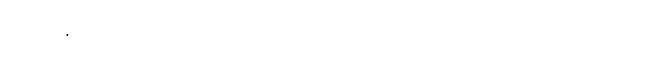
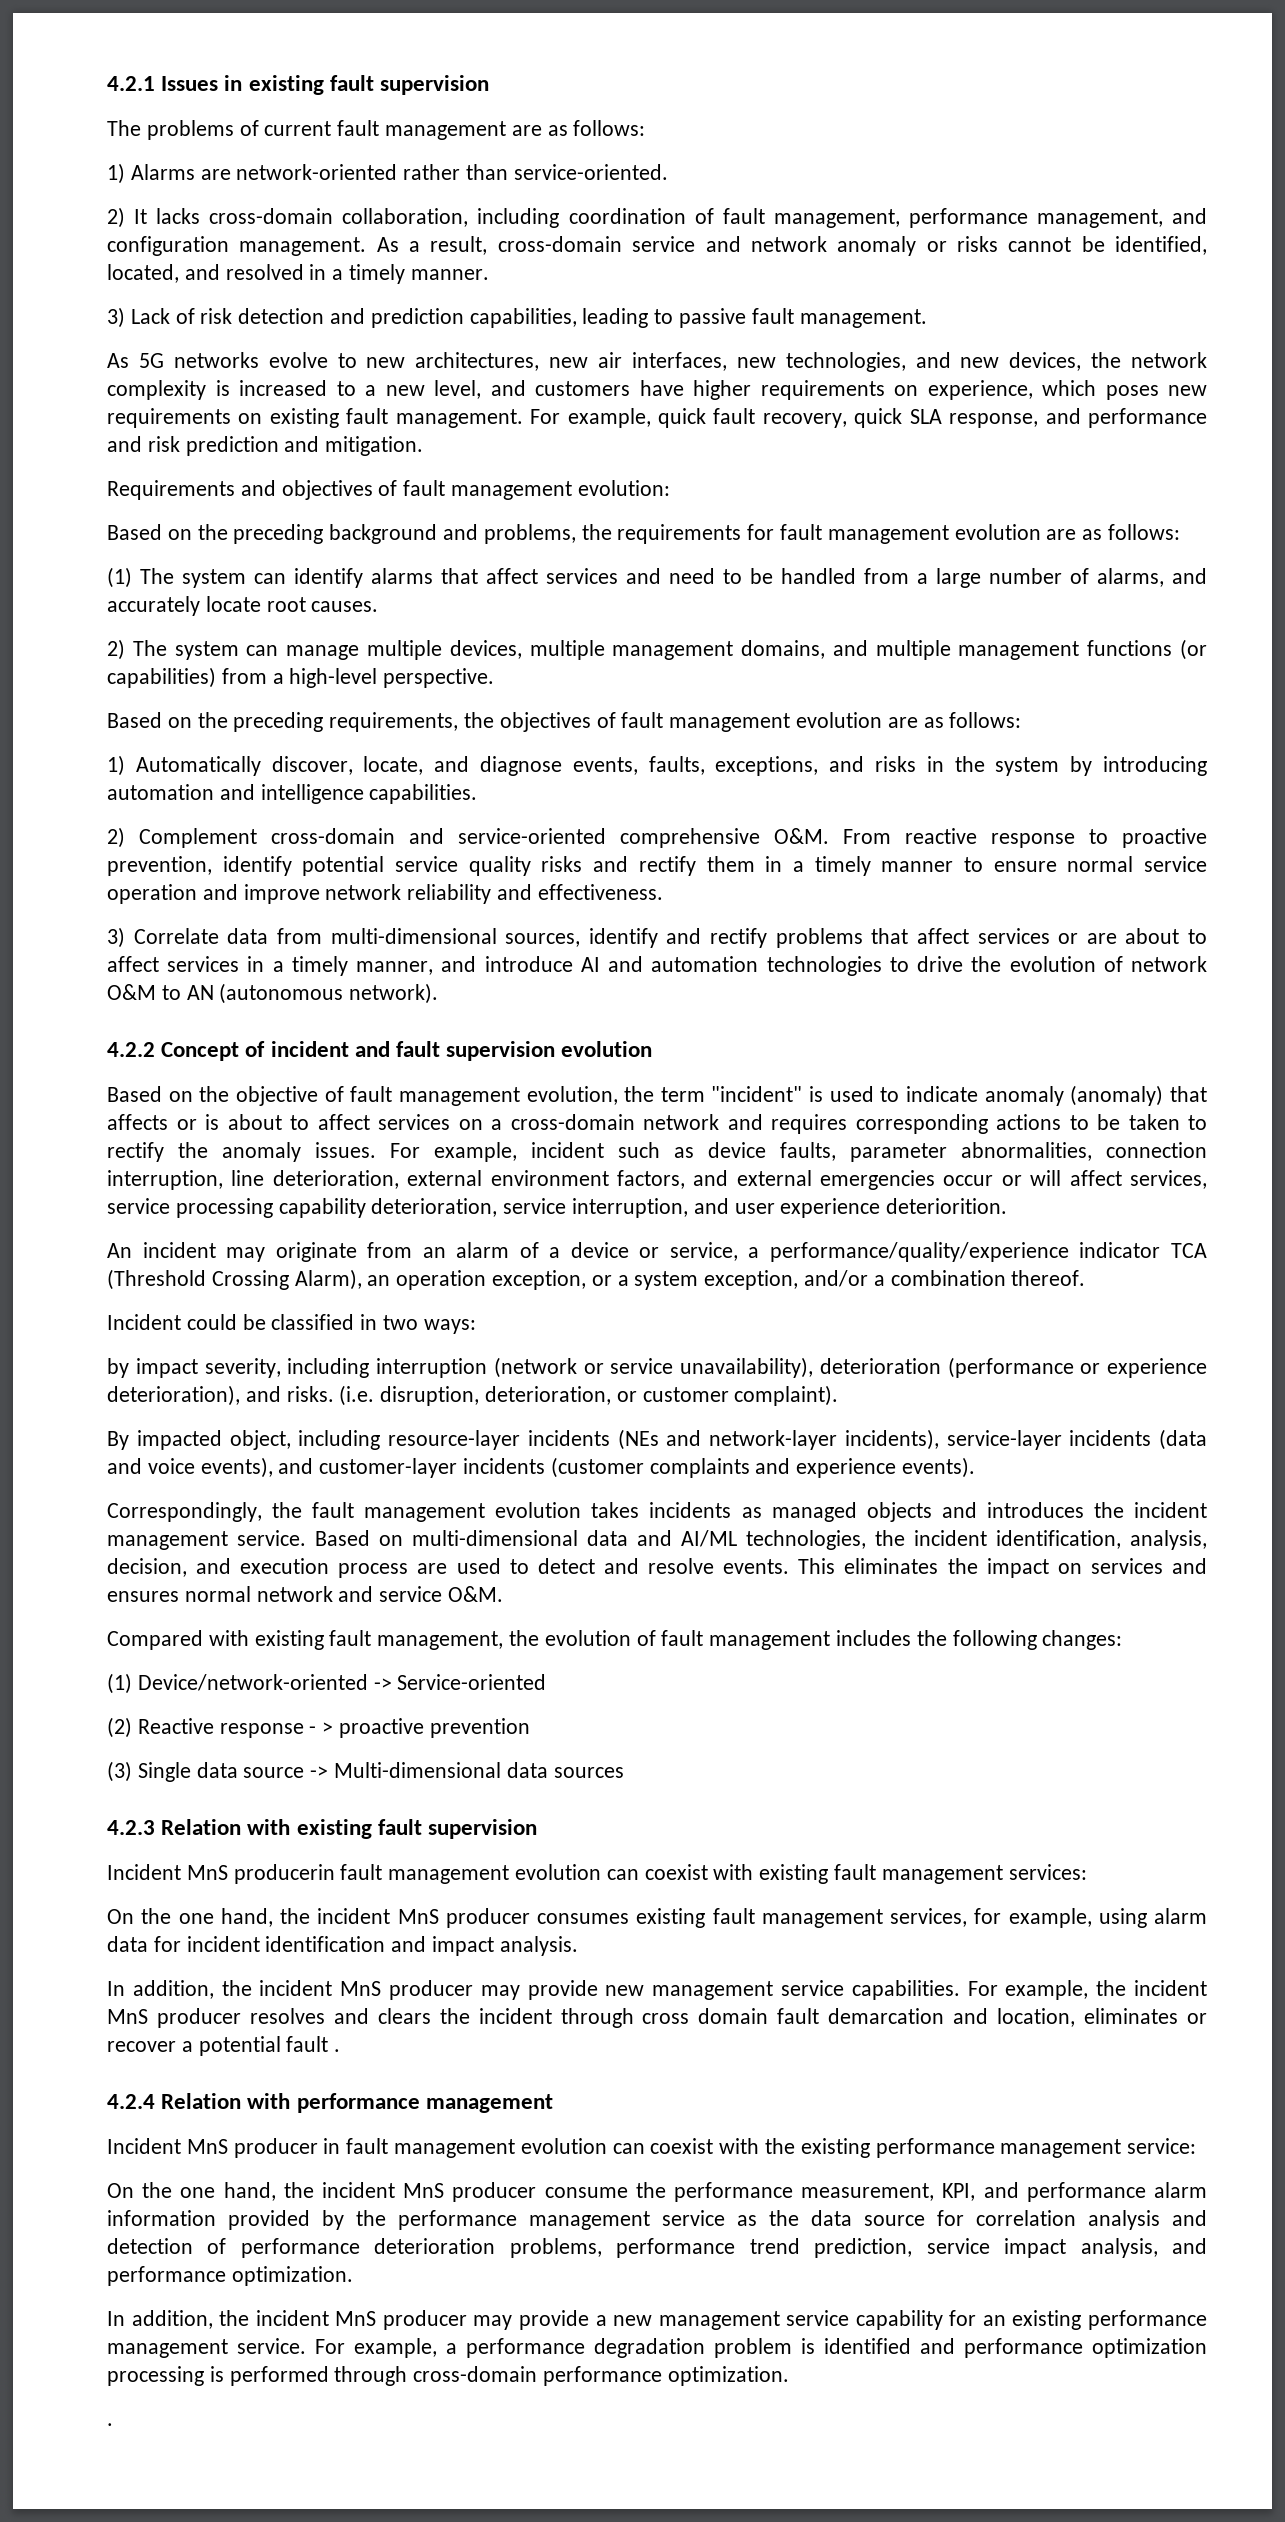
+ 4.2.1 Issues in existing fault supervision
+ The problems of current fault management are as follows:
+ 1) Alarms are network-oriented rather than service-oriented.
+ 2) It lacks cross-domain collaboration, including coordination of fault management, performance management, and configuration management. As a result, cross-domain service and network anomaly or risks cannot be identified, located, and resolved in a timely manner.
+ 3) Lack of risk detection and prediction capabilities, leading to passive fault management.
+ As 5G networks evolve to new architectures, new air interfaces, new technologies, and new devices, the network complexity is increased to a new level, and customers have higher requirements on experience, which poses new requirements on existing fault management. For example, quick fault recovery, quick SLA response, and performance and risk prediction and mitigation.
+ Requirements and objectives of fault management evolution:
+ Based on the preceding background and problems, the requirements for fault management evolution are as follows:
+ (1) The system can identify alarms that affect services and need to be handled from a large number of alarms, and accurately locate root causes.
+ 2) The system can manage multiple devices, multiple management domains, and multiple management functions (or capabilities) from a high-level perspective.
+ Based on the preceding requirements, the objectives of fault management evolution are as follows:
+ 1) Automatically discover, locate, and diagnose events, faults, exceptions, and risks in the system by introducing automation and intelligence capabilities.
+ 2) Complement cross-domain and service-oriented comprehensive O&M. From reactive response to proactive prevention, identify potential service quality risks and rectify them in a timely manner to ensure normal service operation and improve network reliability and effectiveness.
+ 3) Correlate data from multi-dimensional sources, identify and rectify problems that affect services or are about to affect services in a timely manner, and introduce AI and automation technologies to drive the evolution of network O&M to AN (autonomous network).
+ 4.2.2 Concept of incident and fault supervision evolution
+ Based on the objective of fault management evolution, the term "incident" is used to indicate anomaly (anomaly) that affects or is about to affect services on a cross-domain network and requires corresponding actions to be taken to rectify the anomaly issues. For example, incident such as device faults, parameter abnormalities, connection interruption, line deterioration, external environment factors, and external emergencies occur or will affect services, service processing capability deterioration, service interruption, and user experience deteriorition.
+ An incident may originate from an alarm of a device or service, a performance/quality/experience indicator TCA (Threshold Crossing Alarm), an operation exception, or a system exception, and/or a combination thereof.
+ Incident could be classified in two ways:
+ by impact severity, including interruption (network or service unavailability), deterioration (performance or experience deterioration), and risks. (i.e. disruption, deterioration, or customer complaint).
+ By impacted object, including resource-layer incidents (NEs and network-layer incidents), service-layer incidents (data and voice events), and customer-layer incidents (customer complaints and experience events).
+ Correspondingly, the fault management evolution takes incidents as managed objects and introduces the incident management service. Based on multi-dimensional data and AI/ML technologies, the incident identification, analysis, decision, and execution process are used to detect and resolve events. This eliminates the impact on services and ensures normal network and service O&M.
+ Compared with existing fault management, the evolution of fault management includes the following changes:
+ (1) Device/network-oriented -> Service-oriented
+ (2) Reactive response - > proactive prevention
+ (3) Single data source -> Multi-dimensional data sources
+ 4.2.3 Relation with existing fault supervision
+ Incident MnS producerin fault management evolution can coexist with existing fault management services:
+ On the one hand, the incident MnS producer consumes existing fault management services, for example, using alarm data for incident identification and impact analysis.
+ In addition, the incident MnS producer may provide new management service capabilities. For example, the incident MnS producer resolves and clears the incident through cross domain fault demarcation and location, eliminates or recover a potential fault .
+ 4.2.4 Relation with performance management
+ Incident MnS producer in fault management evolution can coexist with the existing performance management service:
+ On the one hand, the incident MnS producer consume the performance measurement, KPI, and performance alarm information provided by the performance management service as the data source for correlation analysis and detection of performance deterioration problems, performance trend prediction, service impact analysis, and performance optimization.
+ In addition, the incident MnS producer may provide a new management service capability for an existing performance management service. For example, a performance degradation problem is identified and performance optimization processing is performed through cross-domain performance optimization.

